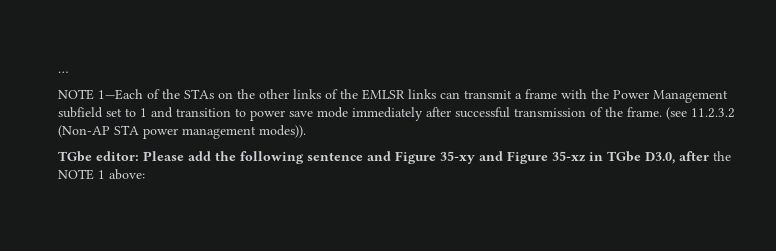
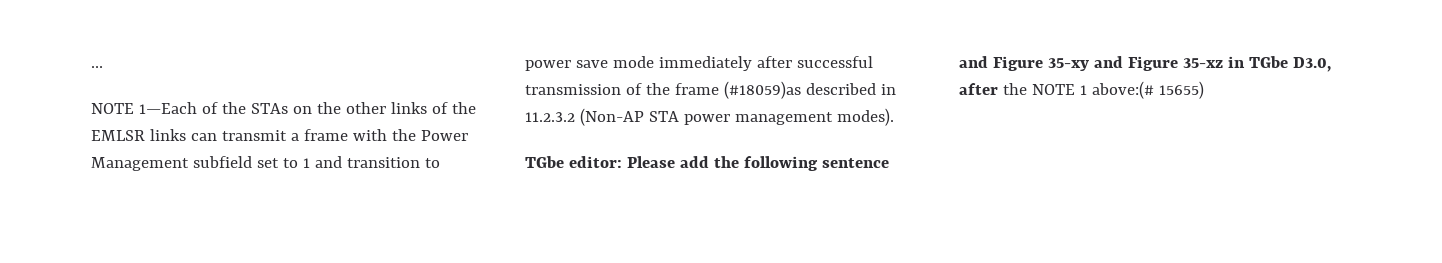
- NOTE 1—Each of the STAs on the other links of the EMLSR links can transmit a frame with the Power Management subfield set to 1 and transition to power save mode immediately after successful transmission of the frame. (see 11.2.3.2 (Non-AP STA power management modes)).
+ NOTE 1—Each of the STAs on the other links of the EMLSR links can transmit a frame with the Power Management subfield set to 1 and transition to power save mode immediately after successful transmission of the frame (#18059)as described in 11.2.3.2 (Non-AP STA power management modes).
- TGbe editor: Please add the following sentence and Figure 35-xy and Figure 35-xz in TGbe D3.0, after the NOTE 1 above:
+ TGbe editor: Please add the following sentence and Figure 35-xy and Figure 35-xz in TGbe D3.0, after the NOTE 1 above:(# 15655)

